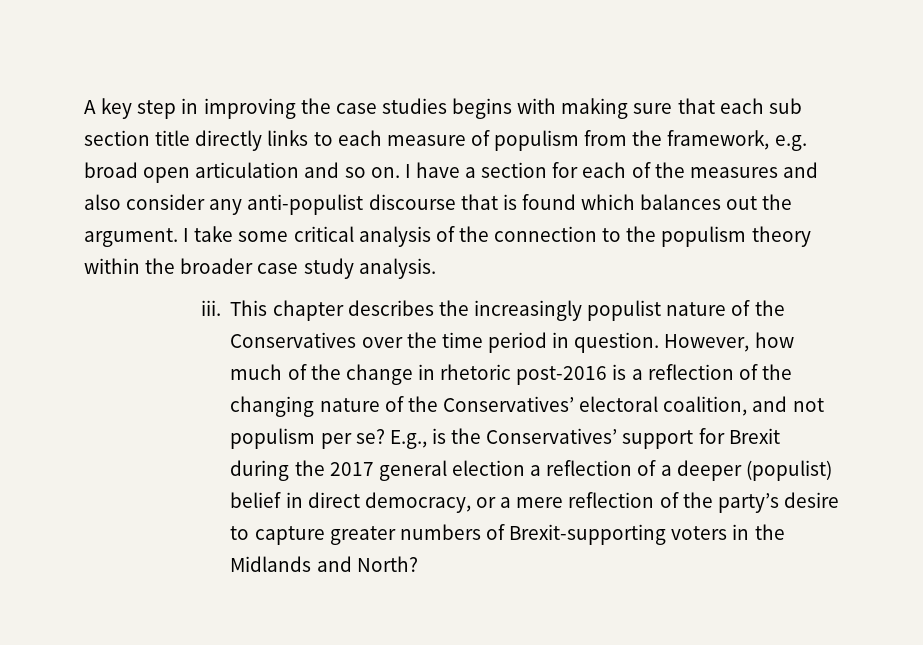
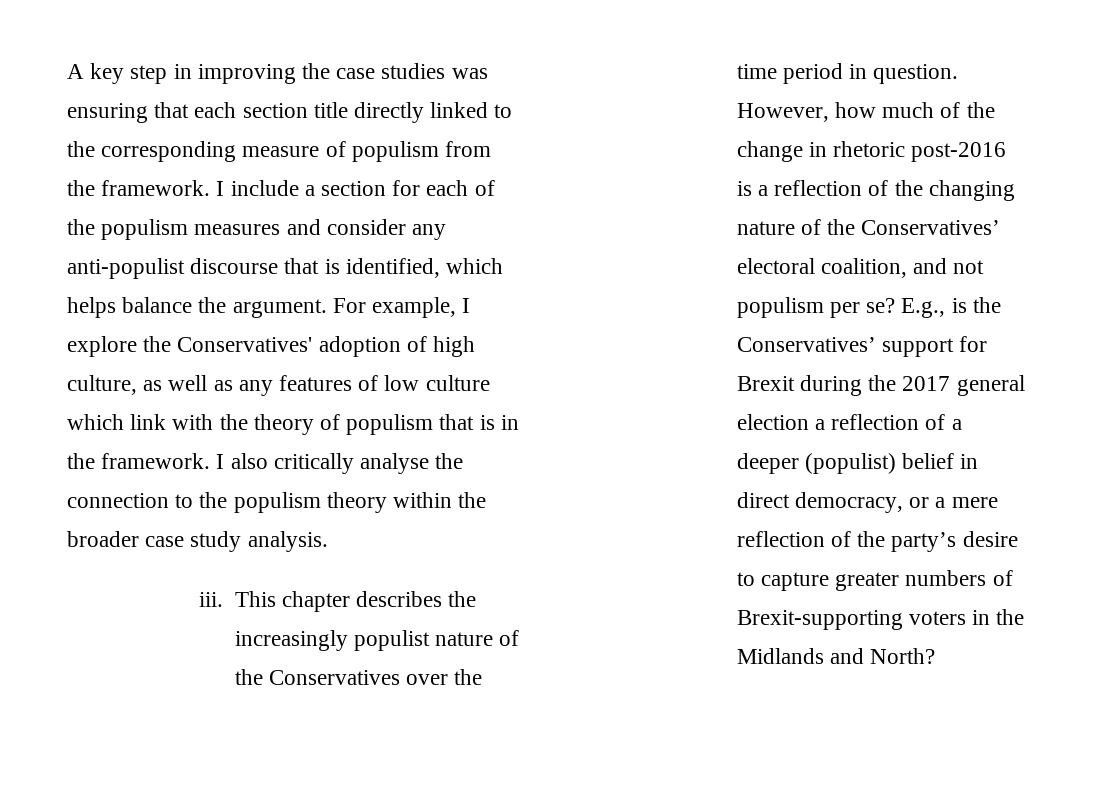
- A key step in improving the case studies begins with making sure that each sub section title directly links to each measure of populism from the framework, e.g. broad open articulation and so on. I have a section for each of the measures and also consider any anti-populist discourse that is found which balances out the argument. I take some critical analysis of the connection to the populism theory within the broader case study analysis.
+ A key step in improving the case studies was ensuring that each section title directly linked to the corresponding measure of populism from the framework. I include a section for each of the populism measures and consider any anti-populist discourse that is identified, which helps balance the argument. For example, I explore the Conservatives' adoption of high culture, as well as any features of low culture which link with the theory of populism that is in the framework. I also critically analyse the connection to the populism theory within the broader case study analysis.

